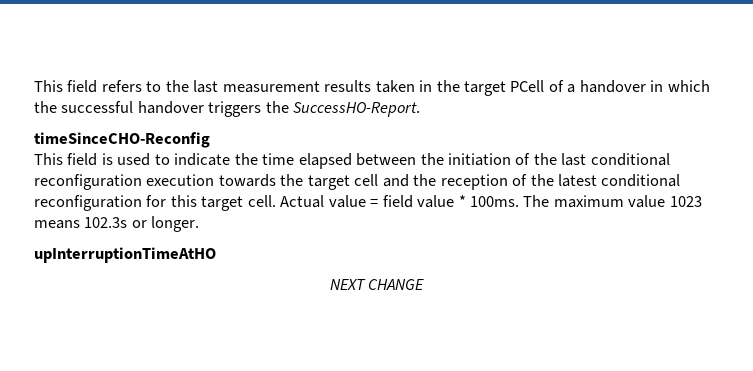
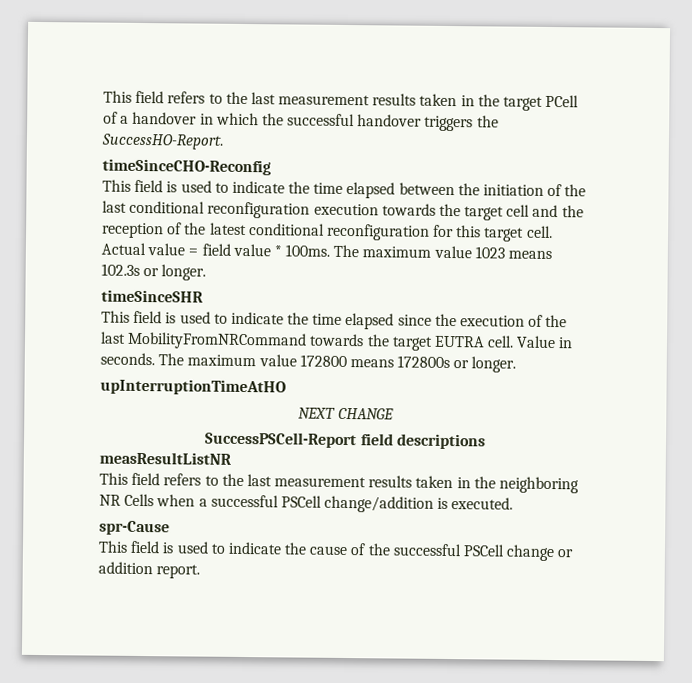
+ timeSinceSHR
+ This field is used to indicate the time elapsed since the execution of the last MobilityFromNRCommand towards the target EUTRA cell. Value in seconds. The maximum value 172800 means 172800s or longer.
  upInterruptionTimeAtHO
  NEXT CHANGE
+ SuccessPSCell-Report field descriptions
+ measResultListNR
+ This field refers to the last measurement results taken in the neighboring NR Cells when a successful PSCell change/addition is executed.
+ spr-Cause
+ This field is used to indicate the cause of the successful PSCell change or addition report.

